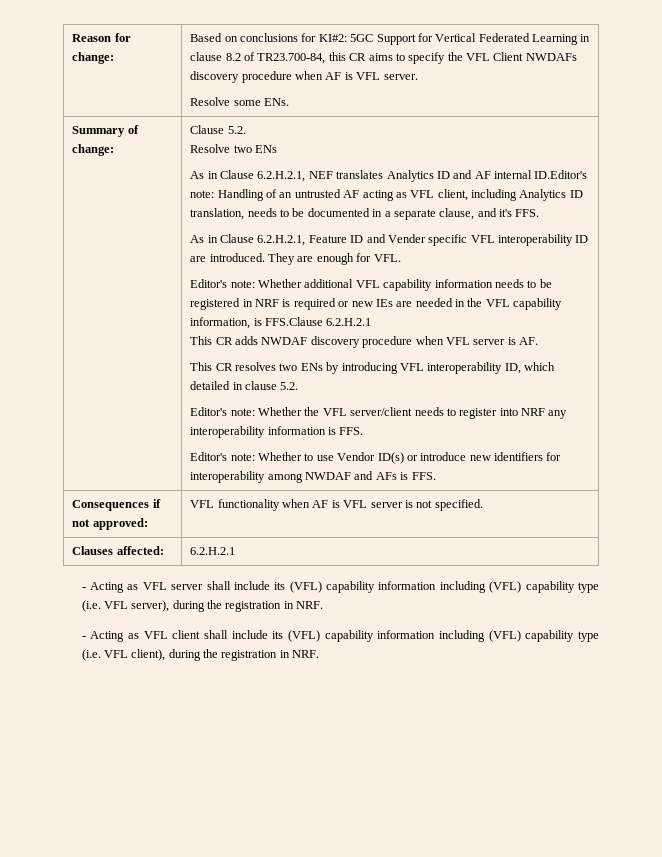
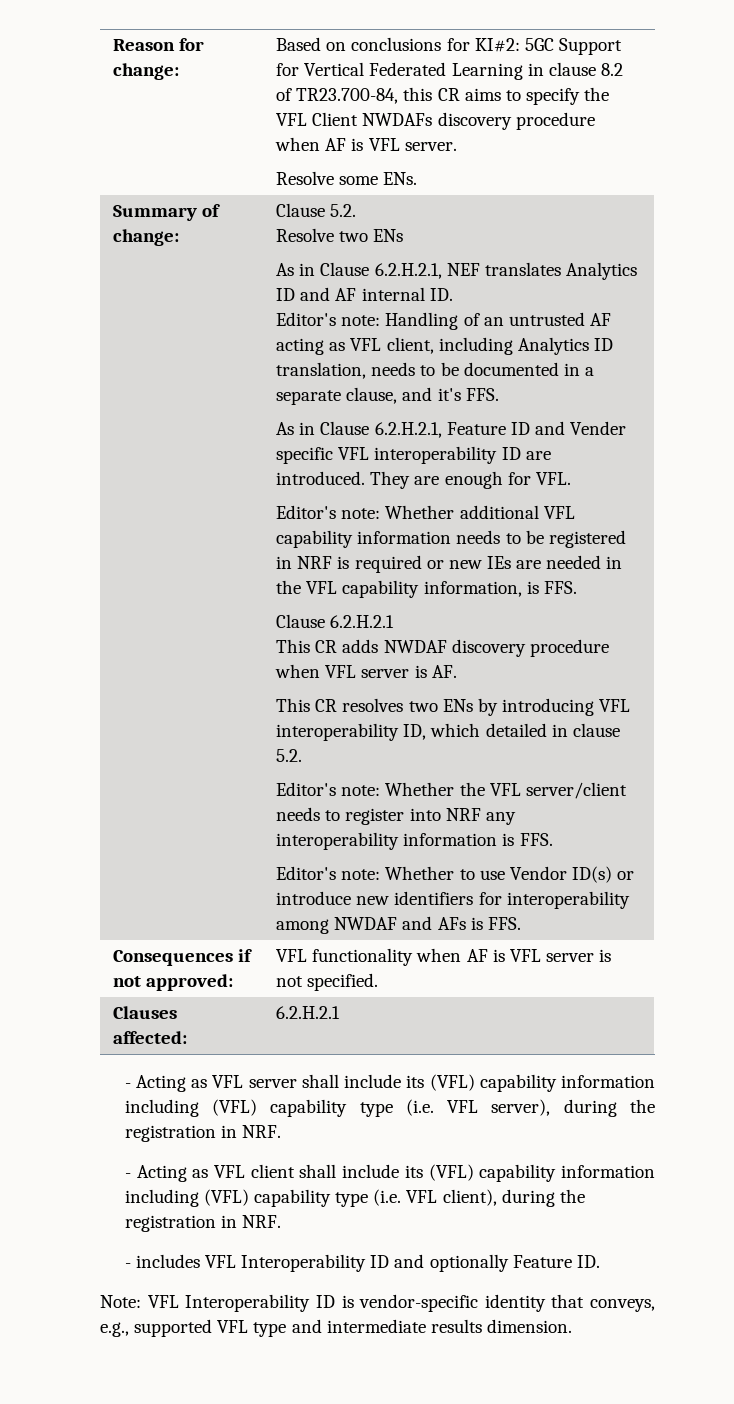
- As in Clause 6.2.H.2.1, NEF translates Analytics ID and AF internal ID.Editor's note: Handling of an untrusted AF acting as VFL client, including Analytics ID translation, needs to be documented in a separate clause, and it's FFS.
+ As in Clause 6.2.H.2.1, NEF translates Analytics ID and AF internal ID.
+ Editor's note: Handling of an untrusted AF acting as VFL client, including Analytics ID translation, needs to be documented in a separate clause, and it's FFS.
- Editor's note: Whether additional VFL capability information needs to be registered in NRF is required or new IEs are needed in the VFL capability information, is FFS.Clause 6.2.H.2.1
+ Editor's note: Whether additional VFL capability information needs to be registered in NRF is required or new IEs are needed in the VFL capability information, is FFS.
+ Clause 6.2.H.2.1
+ - includes VFL Interoperability ID and optionally Feature ID.
+ Note: VFL Interoperability ID is vendor-specific identity that conveys, e.g., supported VFL type and intermediate results dimension.

